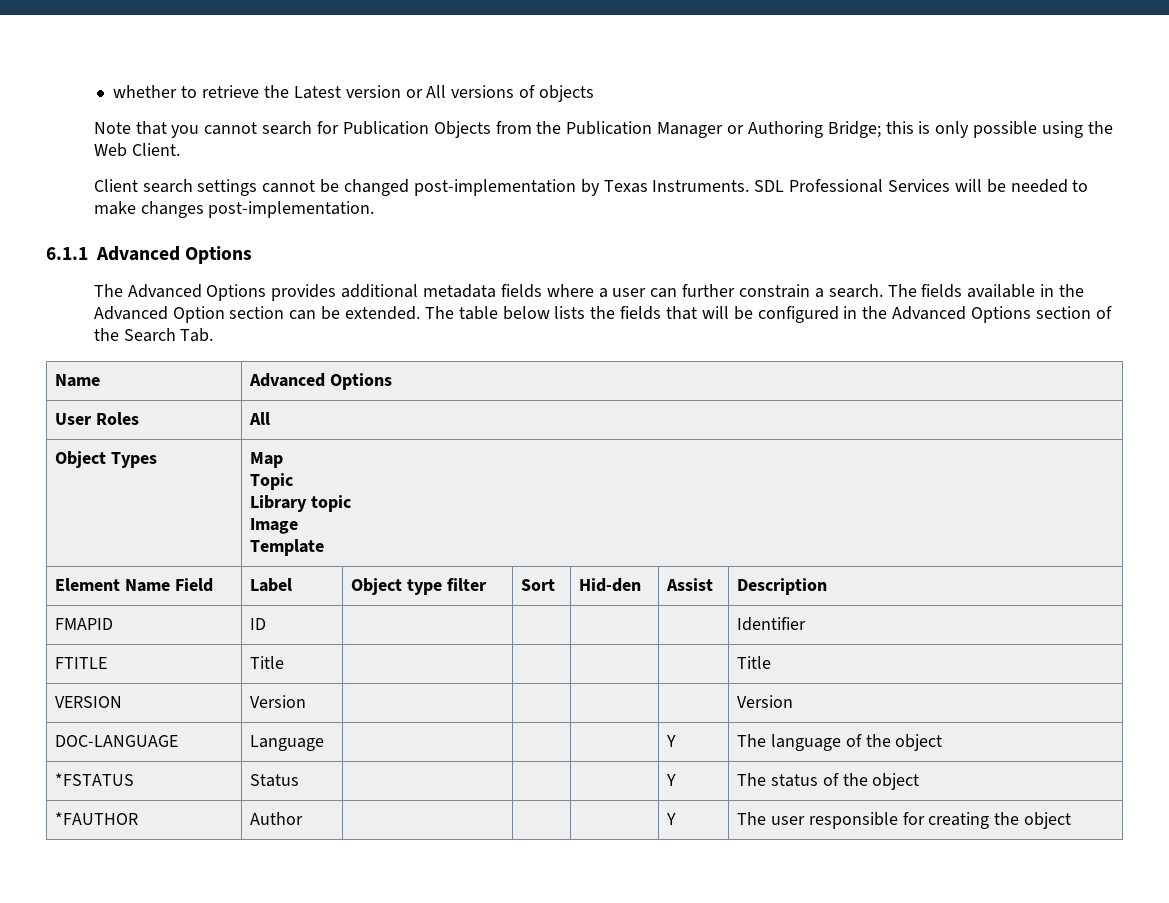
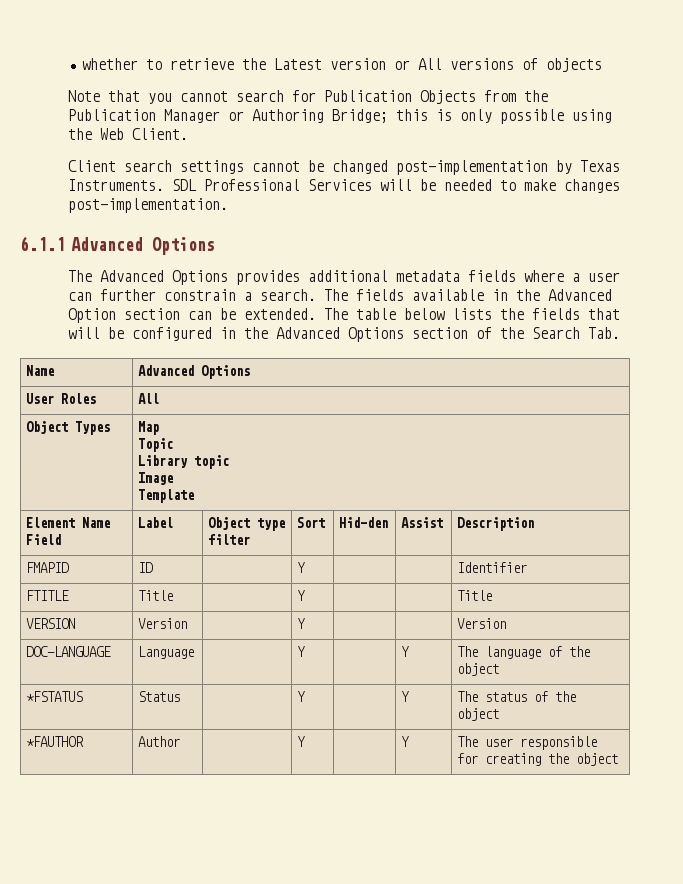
- FMAPID | ID | | | | | Identifier
+ FMAPID | ID | | Y | | | Identifier
- FTITLE | Title | | | | | Title
+ FTITLE | Title | | Y | | | Title
- VERSION | Version | | | | | Version
+ VERSION | Version | | Y | | | Version
- DOC-LANGUAGE | Language | | | | Y | The language of the object
+ DOC-LANGUAGE | Language | | Y | | Y | The language of the object
- *FSTATUS | Status | | | | Y | The status of the object
+ *FSTATUS | Status | | Y | | Y | The status of the object
- *FAUTHOR | Author | | | | Y | The user responsible for creating the object
+ *FAUTHOR | Author | | Y | | Y | The user responsible for creating the object

